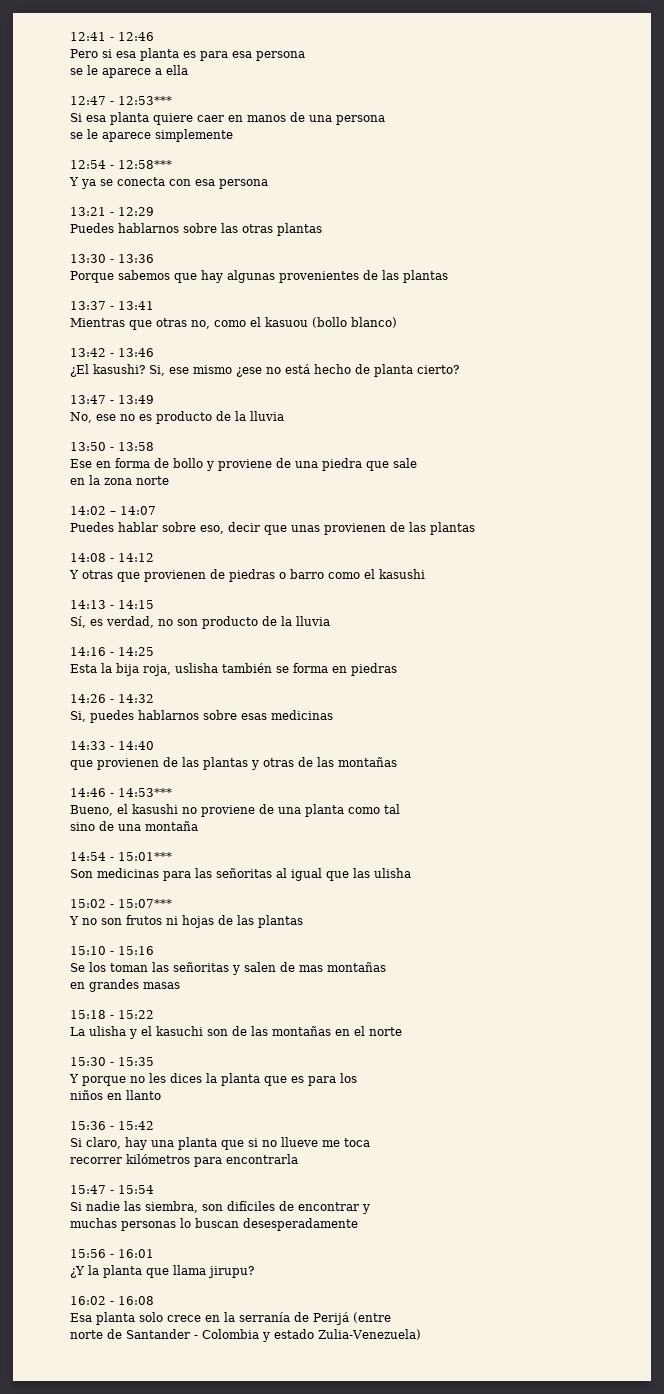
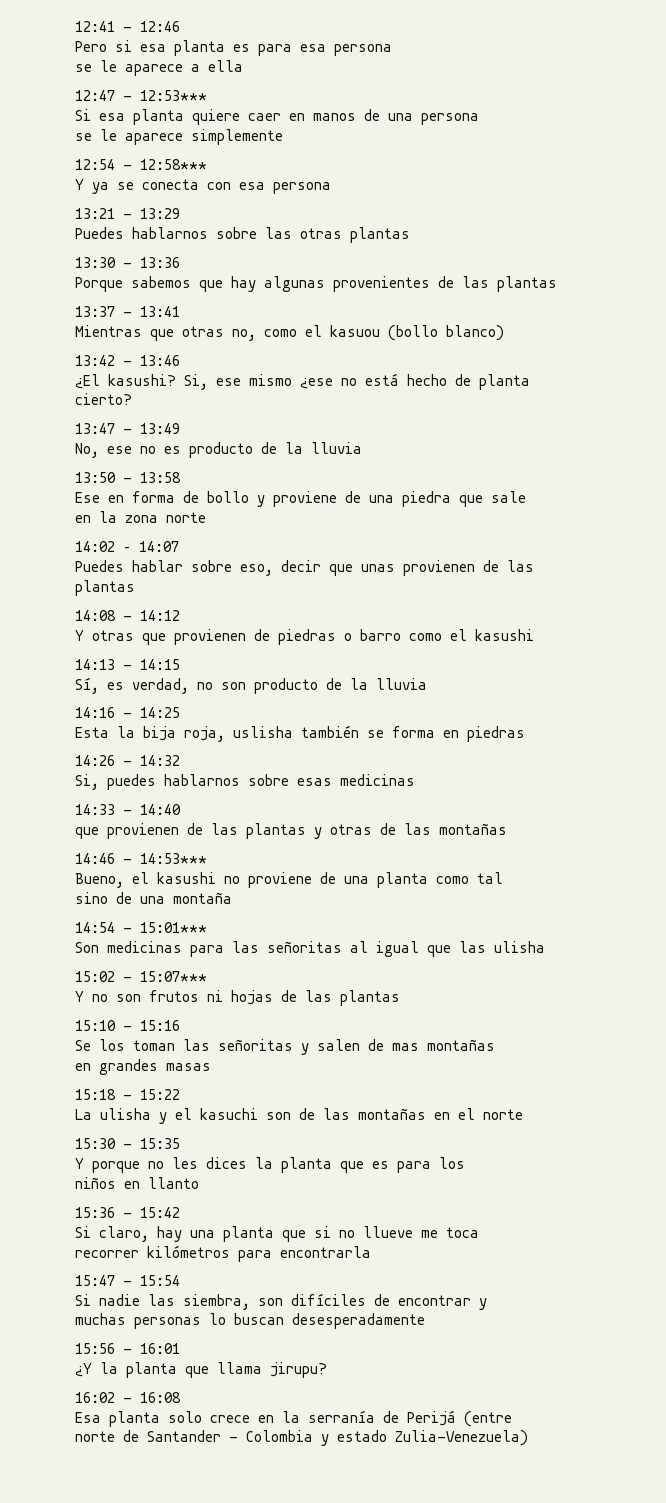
- 13:21 - 12:29
+ 13:21 - 13:29

